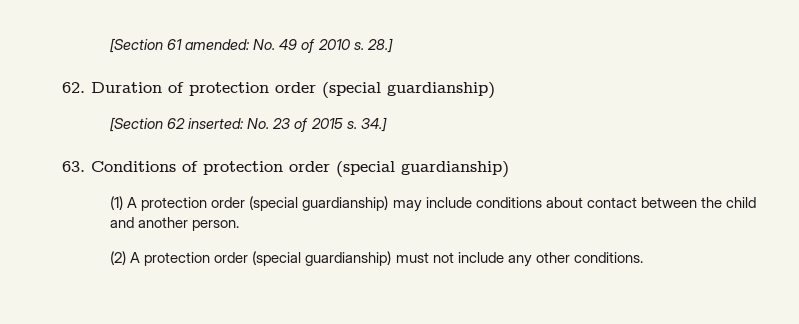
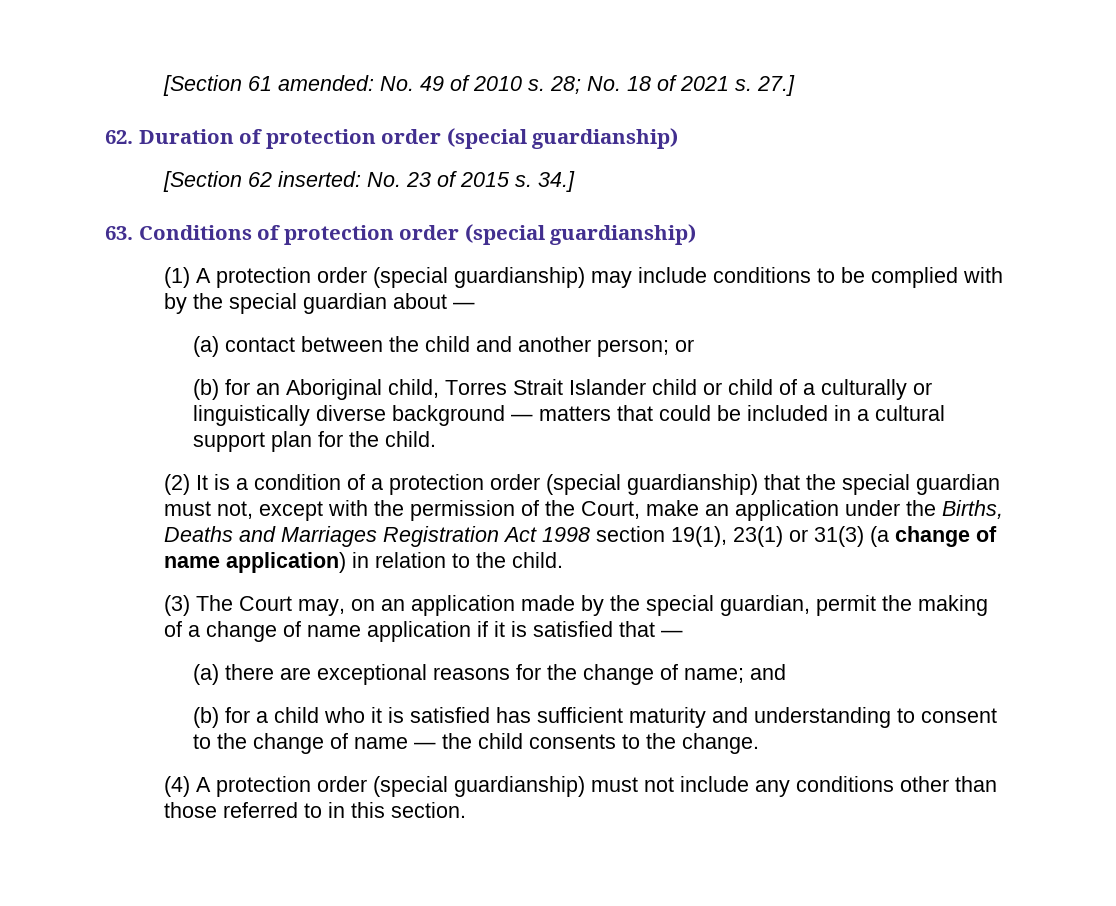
- 28.]
+ 28; No. 18 of 2021 s. 27.]
- (1) A protection order (special guardianship) may include conditions about contact between the child and another person.
- (2) A protection order (special guardianship) must not include any other conditions.
+ (1) A protection order (special guardianship) may include conditions to be complied with by the special guardian about —
+ (a) contact between the child and another person; or
+ (b) for an Aboriginal child, Torres Strait Islander child or child of a culturally or linguistically diverse background — matters that could be included in a cultural support plan for the child.
+ (2) It is a condition of a protection order (special guardianship) that the special guardian must not, except with the permission of the Court, make an application under the Births, Deaths and Marriages Registration Act 1998 section 19(1), 23(1) or 31(3) (a change of name application) in relation to the child.
+ (3) The Court may, on an application made by the special guardian, permit the making of a change of name application if it is satisfied that —
+ (a) there are exceptional reasons for the change of name; and
+ (b) for a child who it is satisfied has sufficient maturity and understanding to consent to the change of name — the child consents to the change.
+ (4) A protection order (special guardianship) must not include any conditions other than those referred to in this section.

